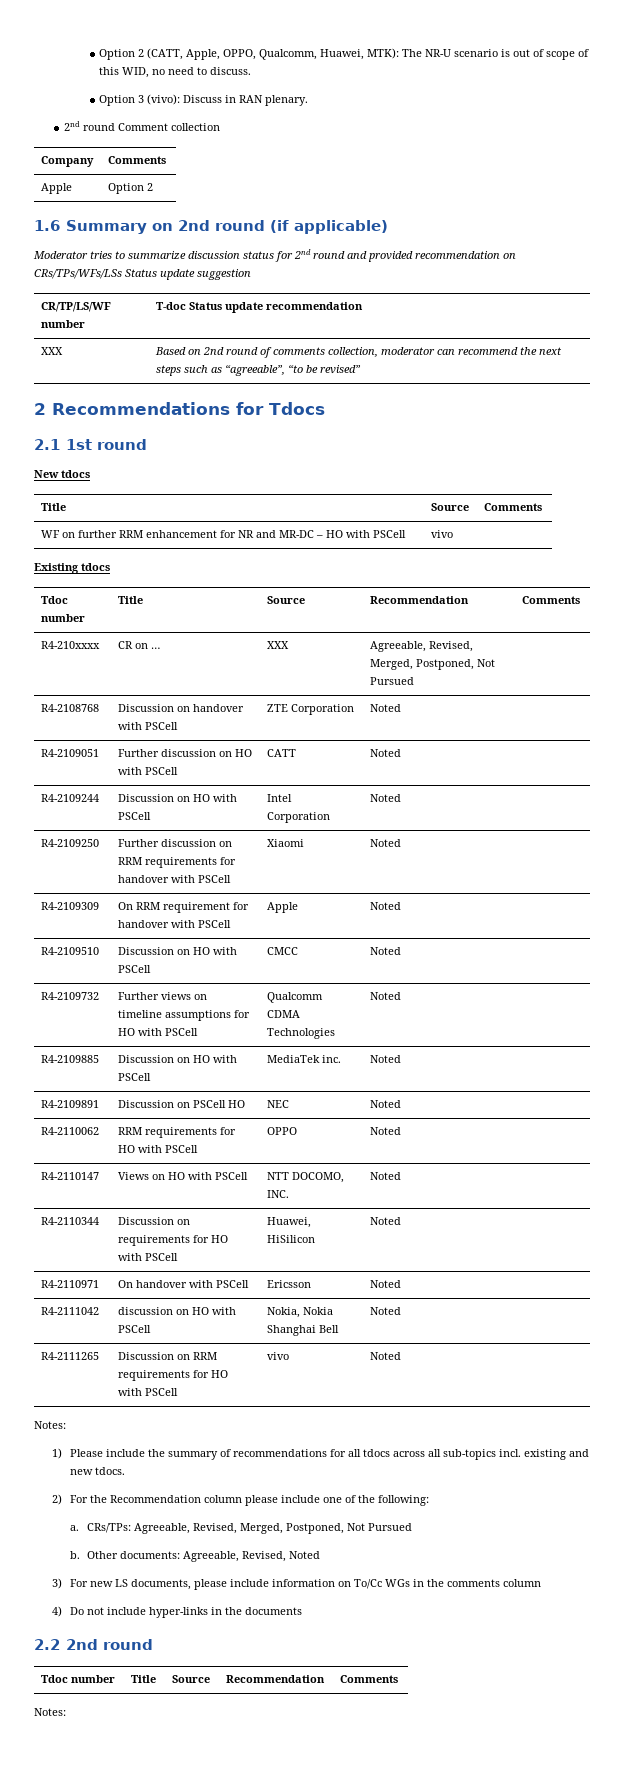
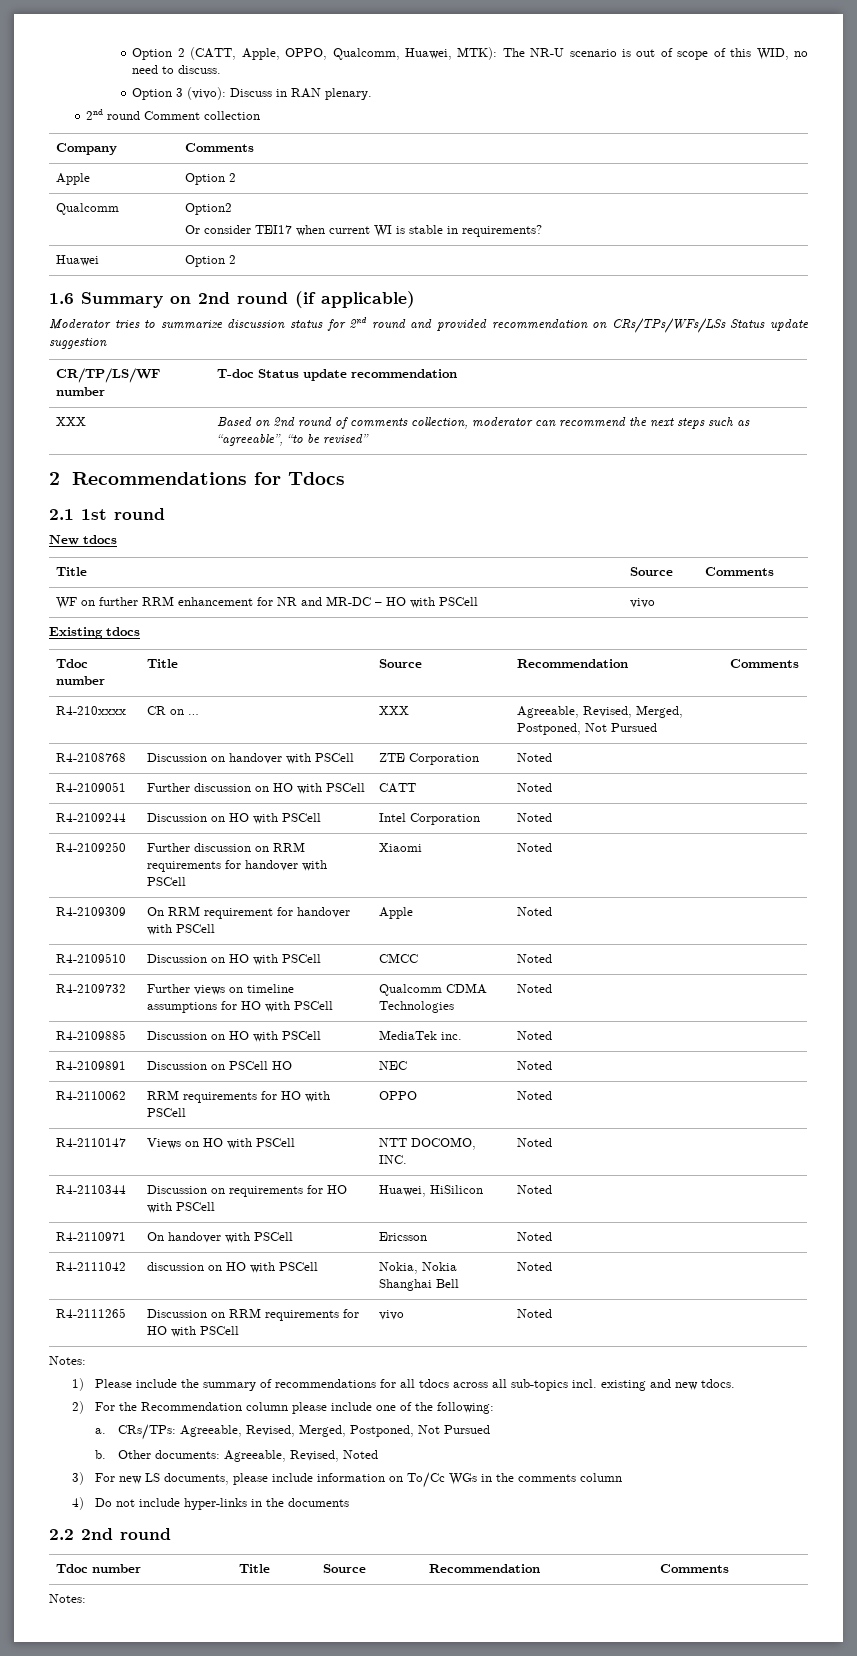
+ Qualcomm | Option2
+ Or consider TEI17 when current WI is stable in requirements?
+ Huawei | Option 2

